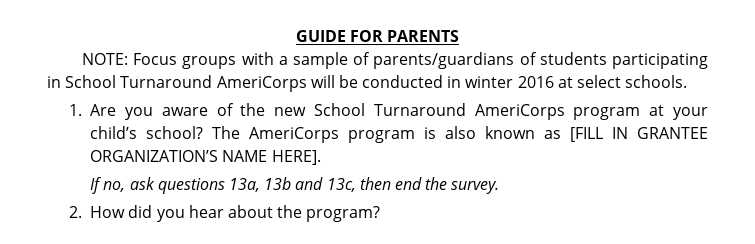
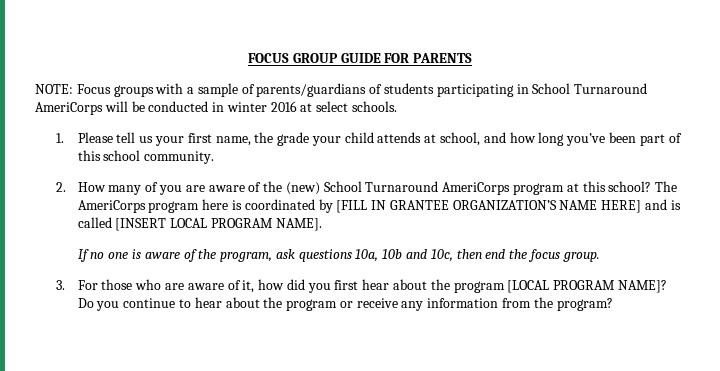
- GUIDE FOR PARENTS
+ FOCUS GROUP GUIDE FOR PARENTS
- 1. Are you aware of the new School Turnaround AmeriCorps program at your child’s school?
+ 1. Please tell us your first name, the grade your child attends at school, and how long you’ve been part of this school community.
+ 2. How many of you are aware of the (new) School Turnaround AmeriCorps program at this school?
- The AmeriCorps program is also known as [FILL IN GRANTEE ORGANIZATION’S NAME HERE].
- If no, ask questions 13a, 13b and 13c, then end the survey.
- 2. How did you hear about the program?
+ The AmeriCorps program here is coordinated by [FILL IN GRANTEE ORGANIZATION’S NAME HERE] and is called [INSERT LOCAL PROGRAM NAME].
+ If no one is aware of the program, ask questions 10a, 10b and 10c, then end the focus group.
+ 3. For those who are aware of it, how did you first hear about the program [LOCAL PROGRAM NAME]? Do you continue to hear about the program or receive any information from the program?

